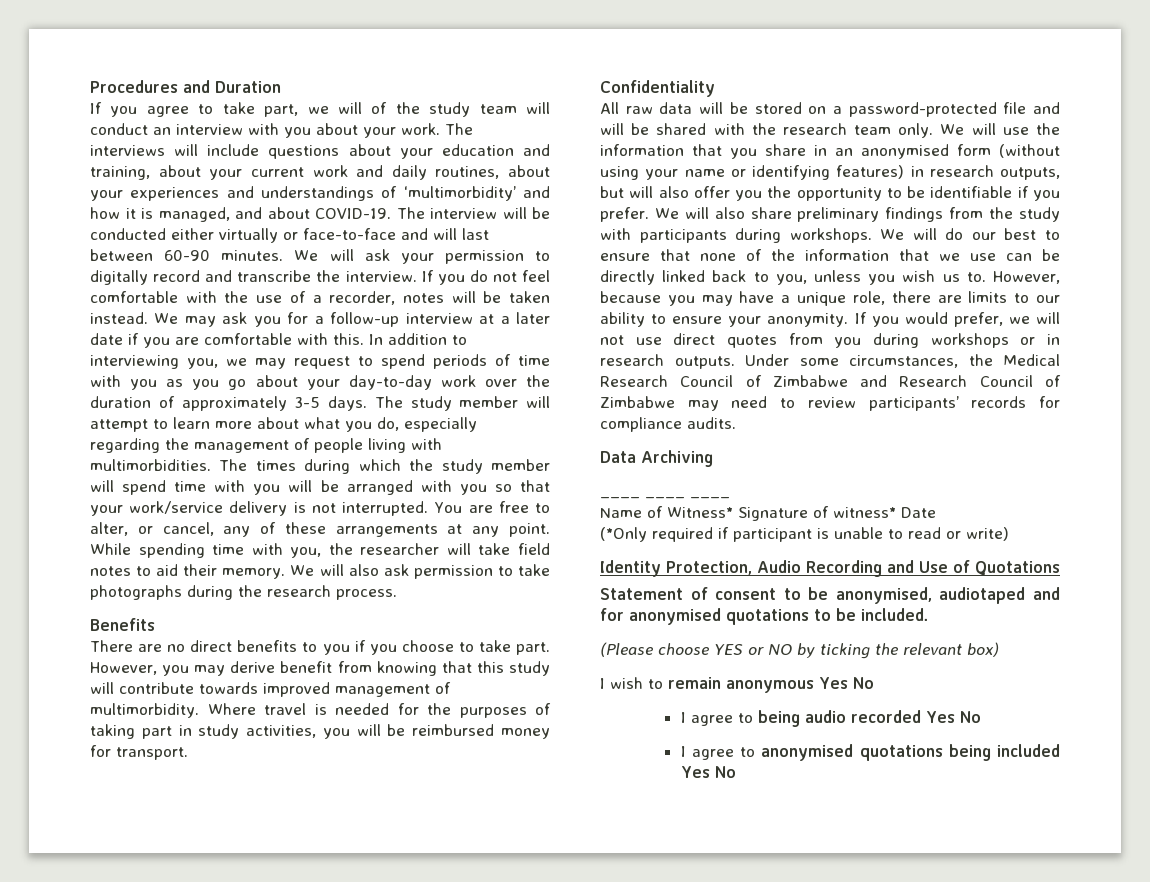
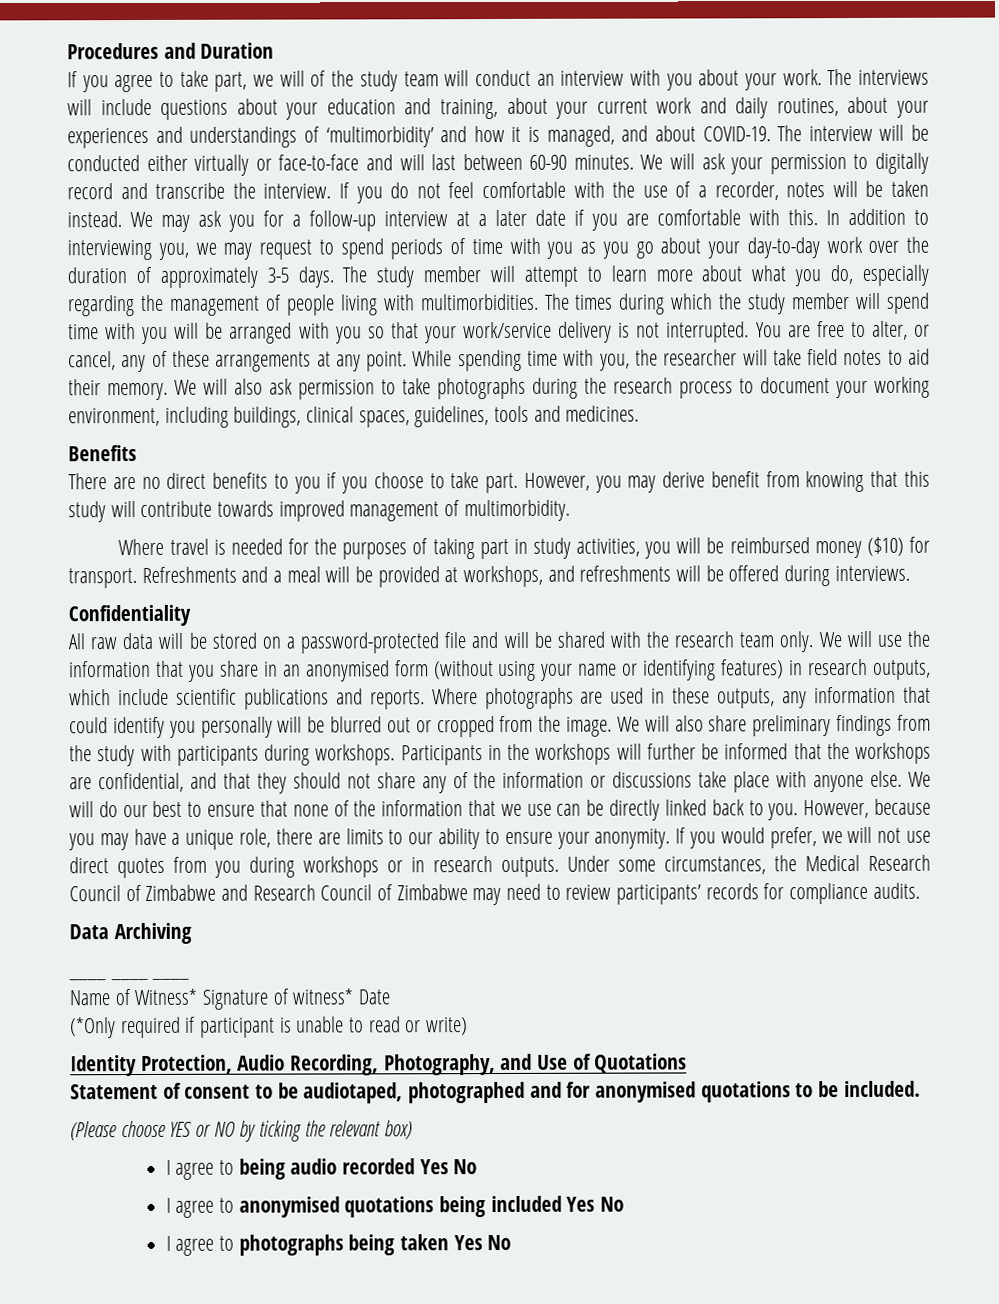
- We will also ask permission to take photographs during the research process.
+ We will also ask permission to take photographs during the research process to document your working environment, including buildings, clinical spaces, guidelines, tools and medicines.
- However, you may derive benefit from knowing that this study will contribute towards improved management of multimorbidity. Where travel is needed for the purposes of taking part in study activities, you will be reimbursed money for transport.
+ However, you may derive benefit from knowing that this study will contribute towards improved management of multimorbidity.
+ Where travel is needed for the purposes of taking part in study activities, you will be reimbursed money ($10) for transport. Refreshments and a meal will be provided at workshops, and refreshments will be offered during interviews.
- We will use the information that you share in an anonymised form (without using your name or identifying features) in research outputs, but will also offer you the opportunity to be identifiable if you prefer.
+ We will use the information that you share in an anonymised form (without using your name or identifying features) in research outputs, which include scientific publications and reports. Where photographs are used in these outputs, any information that could identify you personally will be blurred out or cropped from the image.
+ Participants in the workshops will further be informed that the workshops are confidential, and that they should not share any of the information or discussions take place with anyone else.
- We will do our best to ensure that none of the information that we use can be directly linked back to you, unless you wish us to.
+ We will do our best to ensure that none of the information that we use can be directly linked back to you.
- Identity Protection, Audio Recording and Use of Quotations
+ Identity Protection, Audio Recording, Photography, and Use of Quotations
- Statement of consent to be anonymised, audiotaped and for anonymised quotations to be included.
+ Statement of consent to be audiotaped, photographed and for anonymised quotations to be included.
- I wish to remain anonymous Yes No
+ I agree to photographs being taken Yes No

